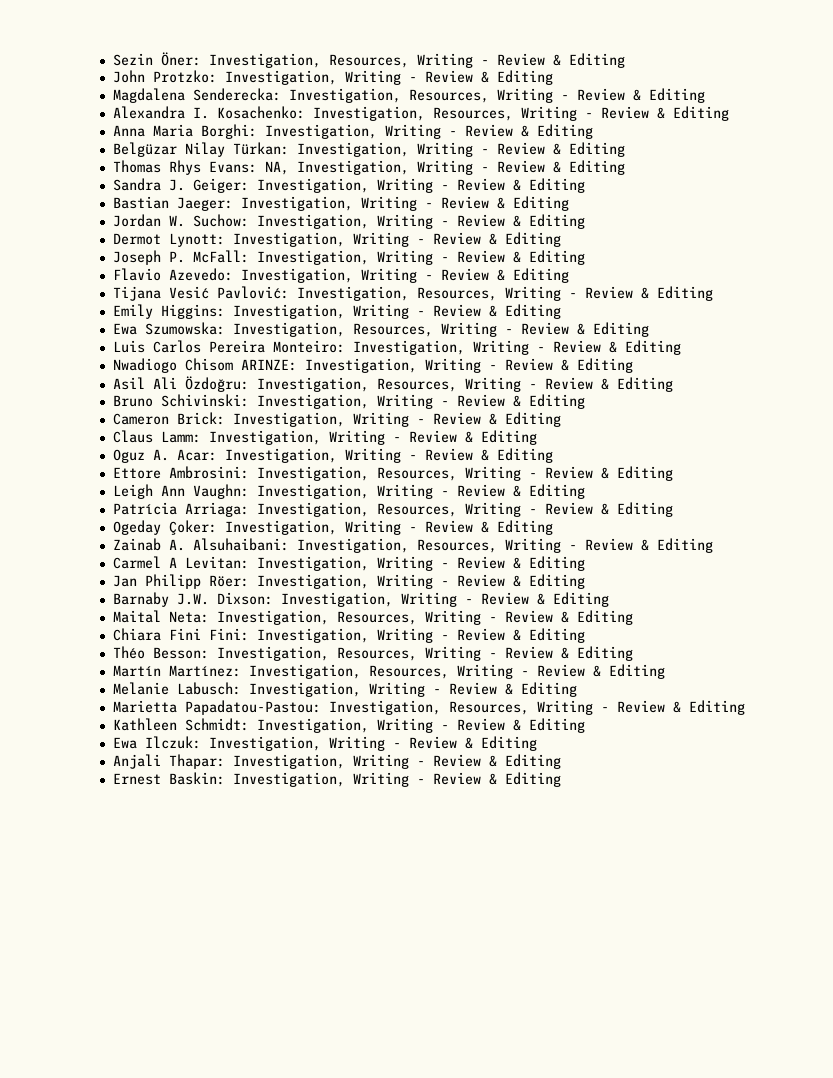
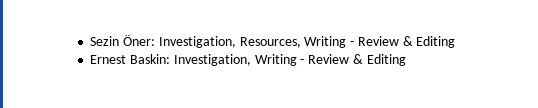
- John Protzko: Investigation, Writing - Review & Editing
- Magdalena Senderecka: Investigation, Resources, Writing - Review & Editing
- Alexandra I. Kosachenko: Investigation, Resources, Writing - Review & Editing
- Anna Maria Borghi: Investigation, Writing - Review & Editing
- Belgüzar Nilay Türkan: Investigation, Writing - Review & Editing
- Thomas Rhys Evans: NA, Investigation, Writing - Review & Editing
- Sandra J. Geiger: Investigation, Writing - Review & Editing
- Bastian Jaeger: Investigation, Writing - Review & Editing
- Jordan W. Suchow: Investigation, Writing - Review & Editing
- Dermot Lynott: Investigation, Writing - Review & Editing
- Joseph P. McFall: Investigation, Writing - Review & Editing
- Flavio Azevedo: Investigation, Writing - Review & Editing
- Tijana Vesić Pavlović: Investigation, Resources, Writing - Review & Editing
- Emily Higgins: Investigation, Writing - Review & Editing
- Ewa Szumowska: Investigation, Resources, Writing - Review & Editing
- Luis Carlos Pereira Monteiro: Investigation, Writing - Review & Editing
- Nwadiogo Chisom ARINZE: Investigation, Writing - Review & Editing
- Asil Ali Özdoğru: Investigation, Resources, Writing - Review & Editing
- Bruno Schivinski: Investigation, Writing - Review & Editing
- Cameron Brick: Investigation, Writing - Review & Editing
- Claus Lamm: Investigation, Writing - Review & Editing
- Oguz A. Acar: Investigation, Writing - Review & Editing
- Ettore Ambrosini: Investigation, Resources, Writing - Review & Editing
- Leigh Ann Vaughn: Investigation, Writing - Review & Editing
- Patrícia Arriaga: Investigation, Resources, Writing - Review & Editing
- Ogeday Çoker: Investigation, Writing - Review & Editing
- Zainab A. Alsuhaibani: Investigation, Resources, Writing - Review & Editing
- Carmel A Levitan: Investigation, Writing - Review & Editing
- Jan Philipp Röer: Investigation, Writing - Review & Editing
- Barnaby J.W. Dixson: Investigation, Writing - Review & Editing
- Maital Neta: Investigation, Resources, Writing - Review & Editing
- Chiara Fini Fini: Investigation, Writing - Review & Editing
- Théo Besson: Investigation, Resources, Writing - Review & Editing
- Martín Martínez: Investigation, Resources, Writing - Review & Editing
- Melanie Labusch: Investigation, Writing - Review & Editing
- Marietta Papadatou-Pastou: Investigation, Resources, Writing - Review & Editing
- Kathleen Schmidt: Investigation, Writing - Review & Editing
- Ewa Ilczuk: Investigation, Writing - Review & Editing
- Anjali Thapar: Investigation, Writing - Review & Editing

